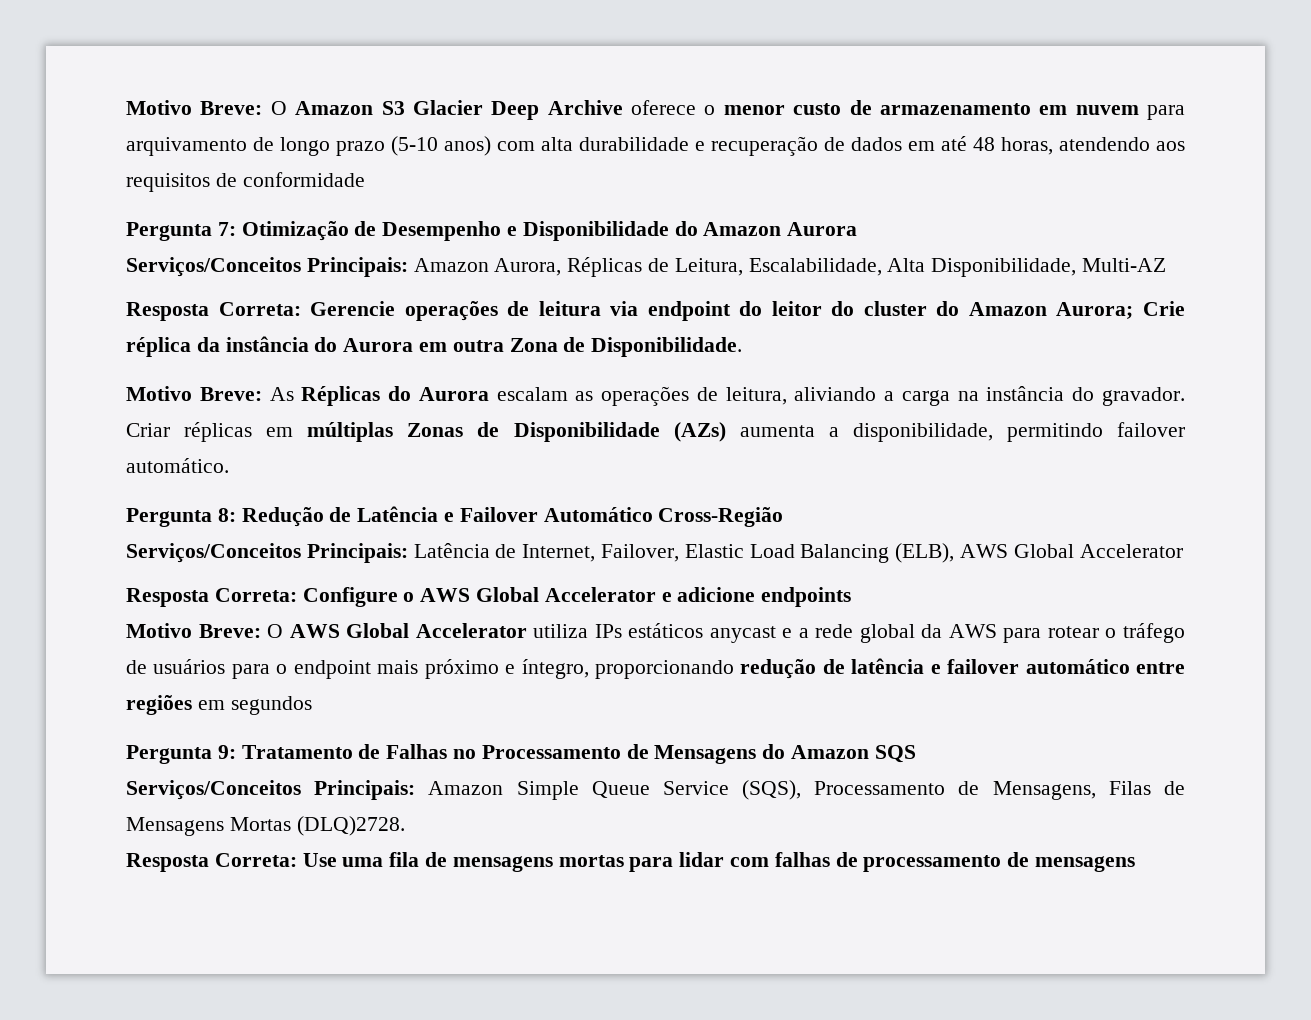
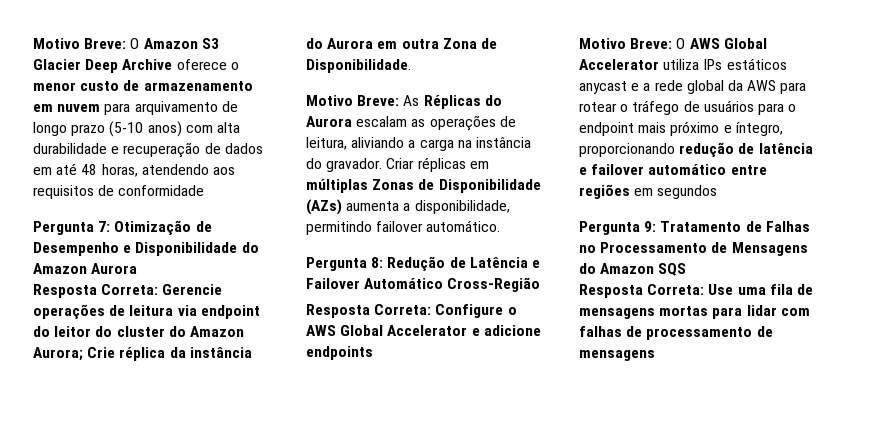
- Serviços/Conceitos Principais: Amazon Aurora, Réplicas de Leitura, Escalabilidade, Alta Disponibilidade, Multi-AZ
- Serviços/Conceitos Principais: Latência de Internet, Failover, Elastic Load Balancing (ELB), AWS Global Accelerator
- Serviços/Conceitos Principais: Amazon Simple Queue Service (SQS), Processamento de Mensagens, Filas de Mensagens Mortas (DLQ)2728.

